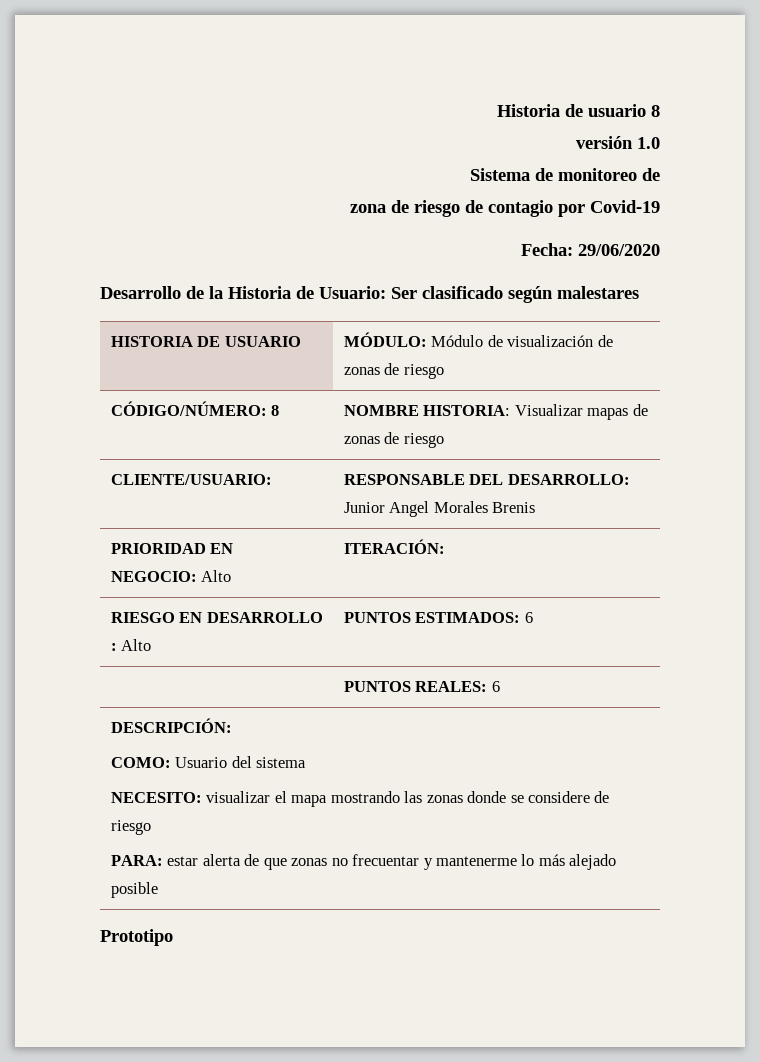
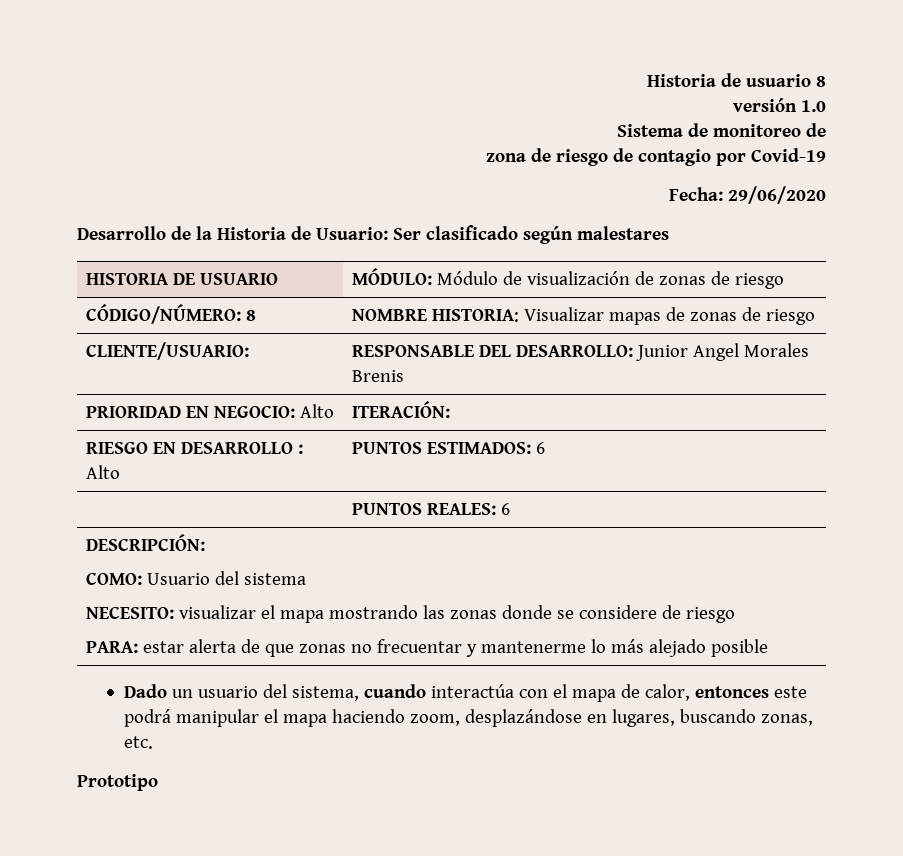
+ Dado un usuario del sistema, cuando interactúa con el mapa de calor, entonces este podrá manipular el mapa haciendo zoom, desplazándose en lugares, buscando zonas, etc.

